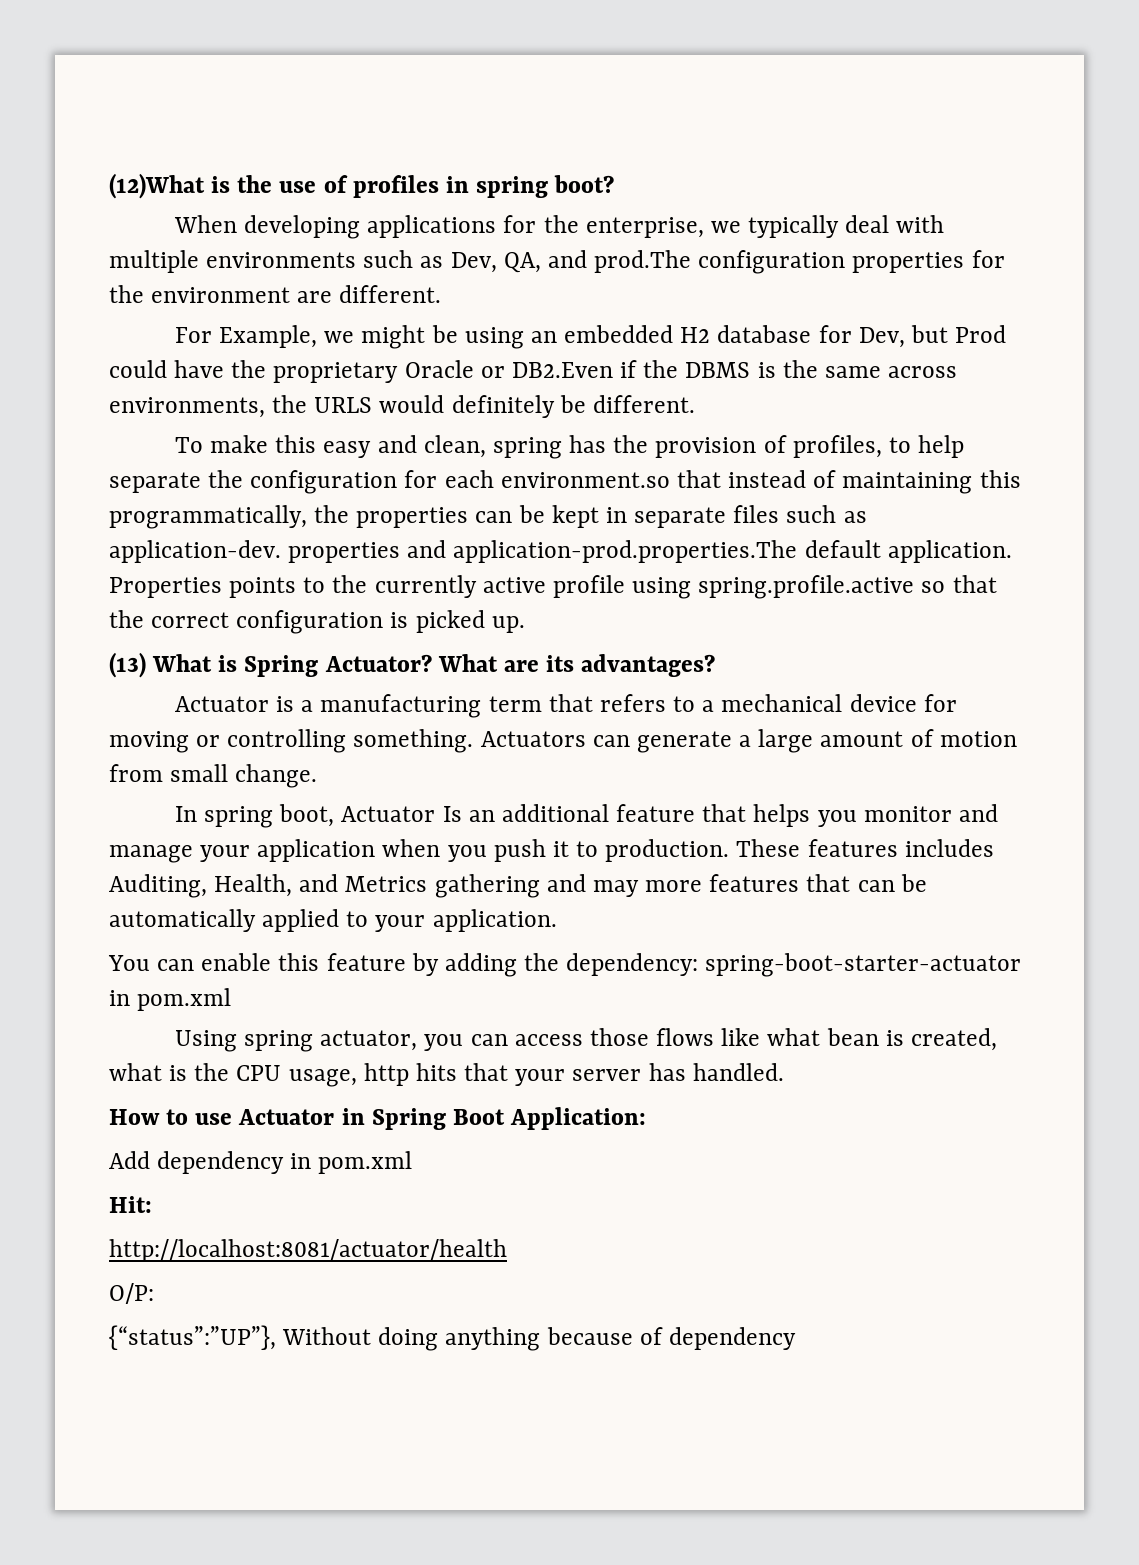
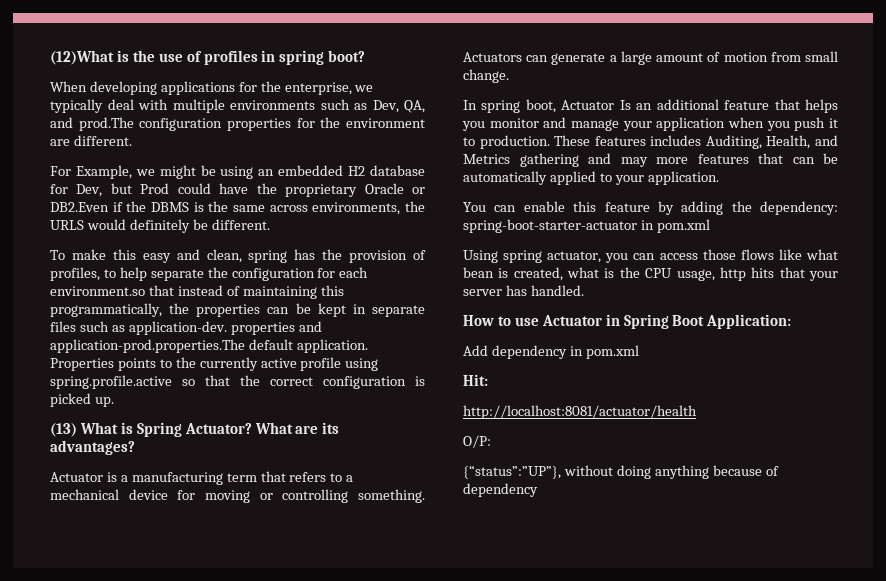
- {“status”:”UP”}, Without doing anything because of dependency
+ {“status”:”UP”}, without doing anything because of dependency

